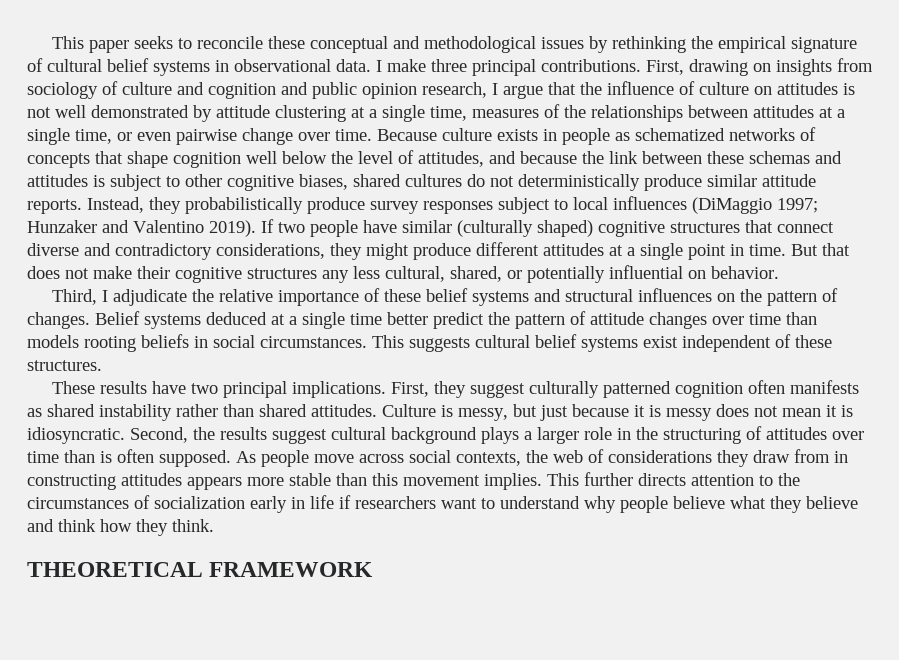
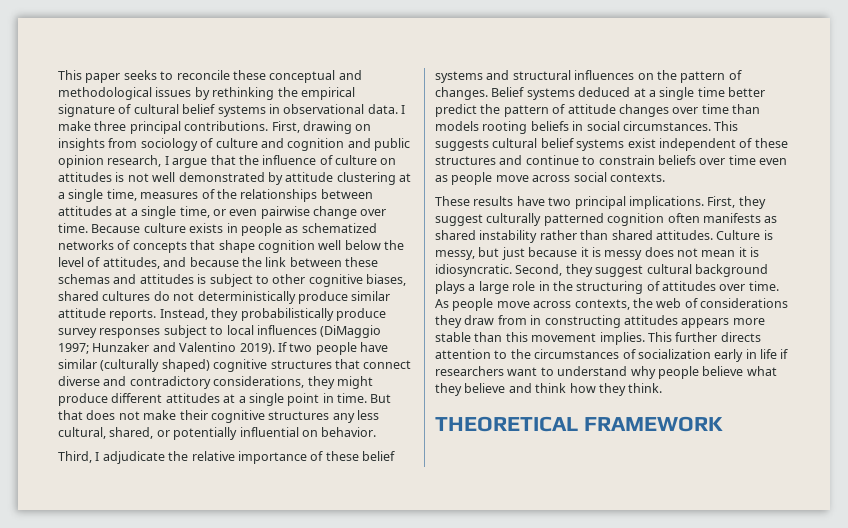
- This suggests cultural belief systems exist independent of these structures.
+ This suggests cultural belief systems exist independent of these structures and continue to constrain beliefs over time even as people move across social contexts.
- Second, the results suggest cultural background plays a larger role in the structuring of attitudes over time than is often supposed.
+ Second, they suggest cultural background plays a large role in the structuring of attitudes over time.
- As people move across social contexts, the web of considerations they draw from in constructing attitudes appears more stable than this movement implies.
+ As people move across contexts, the web of considerations they draw from in constructing attitudes appears more stable than this movement implies.

